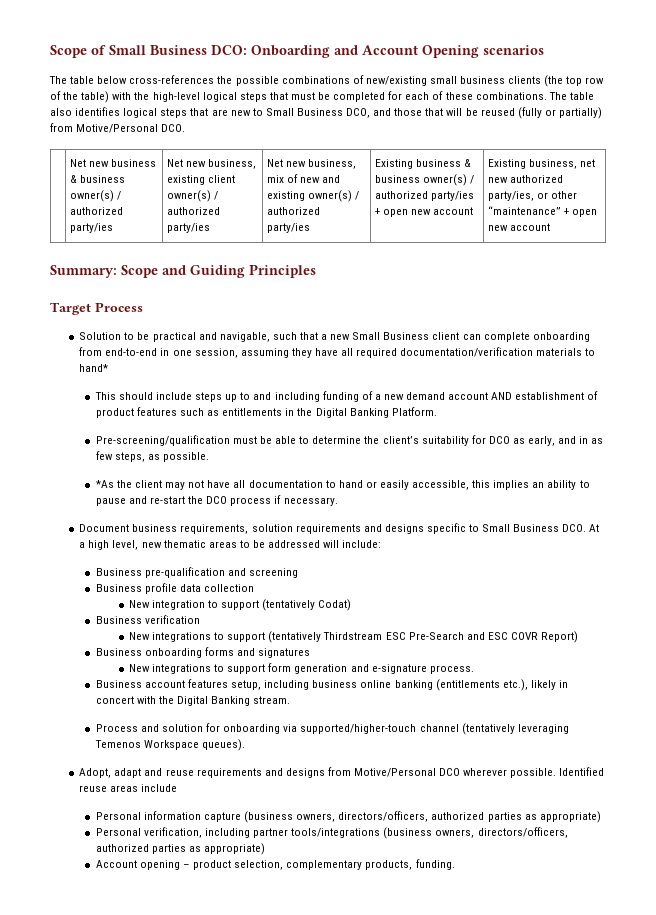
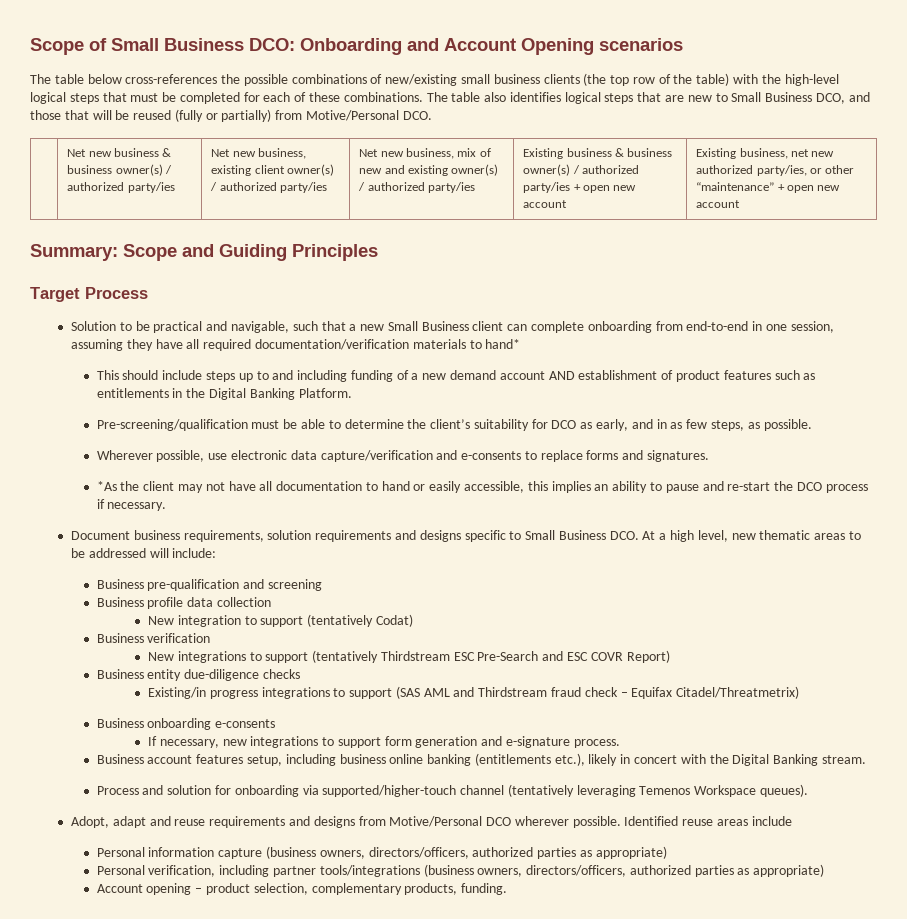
+ Wherever possible, use electronic data capture/verification and e-consents to replace forms and signatures.
- Business onboarding forms and signatures
- New integrations to support form generation and e-signature process.
+ Business entity due-diligence checks
+ Existing/in progress integrations to support (SAS AML and Thirdstream fraud check – Equifax Citadel/Threatmetrix)
+ Business onboarding e-consents
+ If necessary, new integrations to support form generation and e-signature process.

